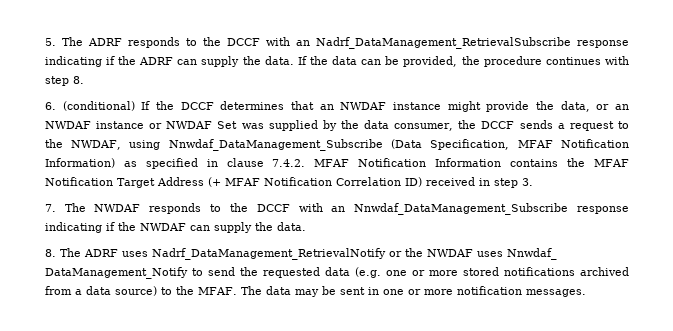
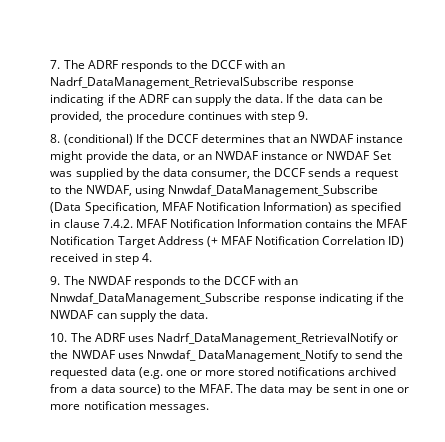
- 5. The ADRF responds to the DCCF with an Nadrf_DataManagement_RetrievalSubscribe response indicating if the ADRF can supply the data.
+ 7. The ADRF responds to the DCCF with an Nadrf_DataManagement_RetrievalSubscribe response indicating if the ADRF can supply the data.
- If the data can be provided, the procedure continues with step 8.
- 6. (conditional) If the DCCF determines that an NWDAF instance might provide the data, or an NWDAF instance or NWDAF Set was supplied by the data consumer, the DCCF sends a request to the NWDAF, using Nnwdaf_DataManagement_Subscribe (Data Specification, MFAF Notification Information) as specified in clause 7.4.2. MFAF Notification Information contains the MFAF Notification Target Address (+ MFAF Notification Correlation ID) received in step 3.
- 7. The NWDAF responds to the DCCF with an Nnwdaf_DataManagement_Subscribe response indicating if the NWDAF can supply the data.
+ If the data can be provided, the procedure continues with step 9.
+ 8. (conditional) If the DCCF determines that an NWDAF instance might provide the data, or an NWDAF instance or NWDAF Set was supplied by the data consumer, the DCCF sends a request to the NWDAF, using Nnwdaf_DataManagement_Subscribe (Data Specification, MFAF Notification Information) as specified in clause 7.4.2. MFAF Notification Information contains the MFAF Notification Target Address (+ MFAF Notification Correlation ID) received in step 4.
+ 9. The NWDAF responds to the DCCF with an Nnwdaf_DataManagement_Subscribe response indicating if the NWDAF can supply the data.
- 8. The ADRF uses Nadrf_DataManagement_RetrievalNotify or the NWDAF uses Nnwdaf_ DataManagement_Notify to send the requested data (e.g. one or more stored notifications archived from a data source) to the MFAF.
+ 10. The ADRF uses Nadrf_DataManagement_RetrievalNotify or the NWDAF uses Nnwdaf_ DataManagement_Notify to send the requested data (e.g. one or more stored notifications archived from a data source) to the MFAF.

